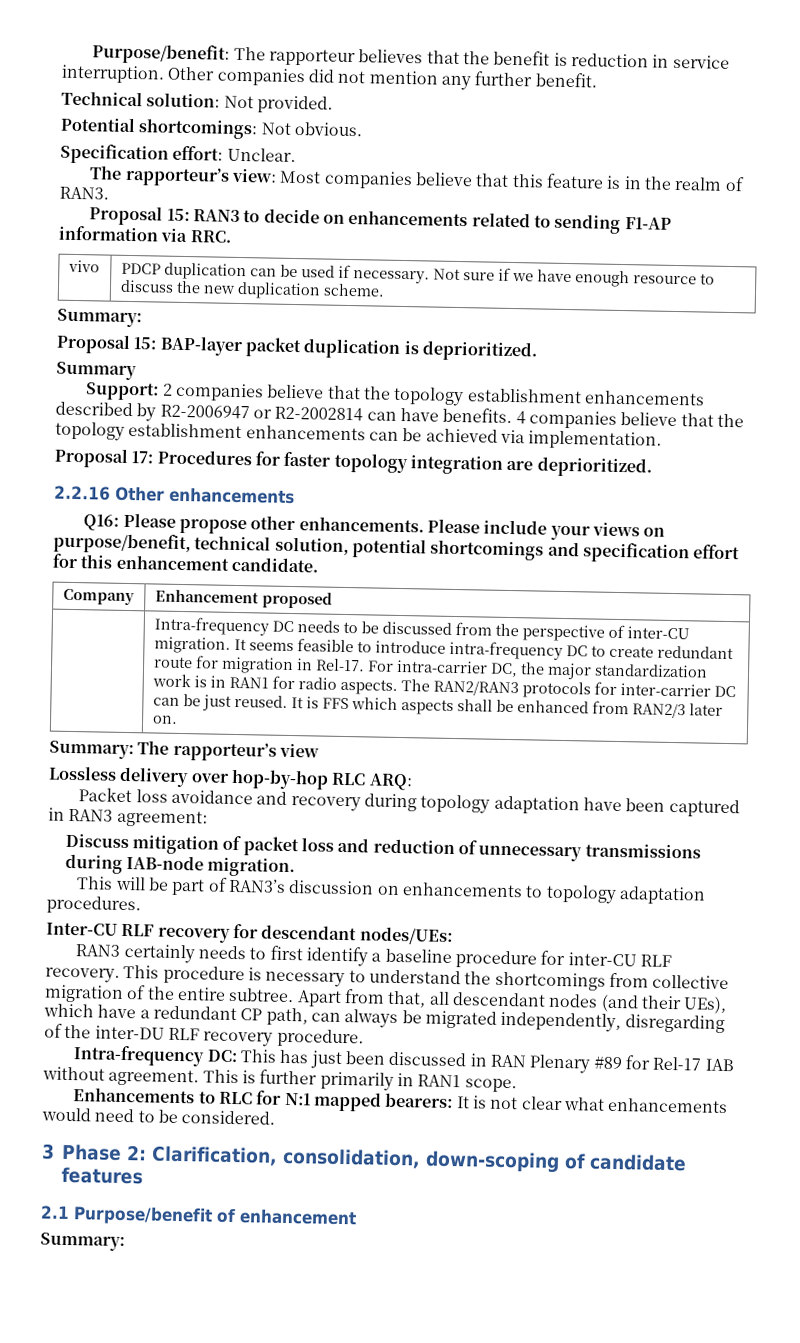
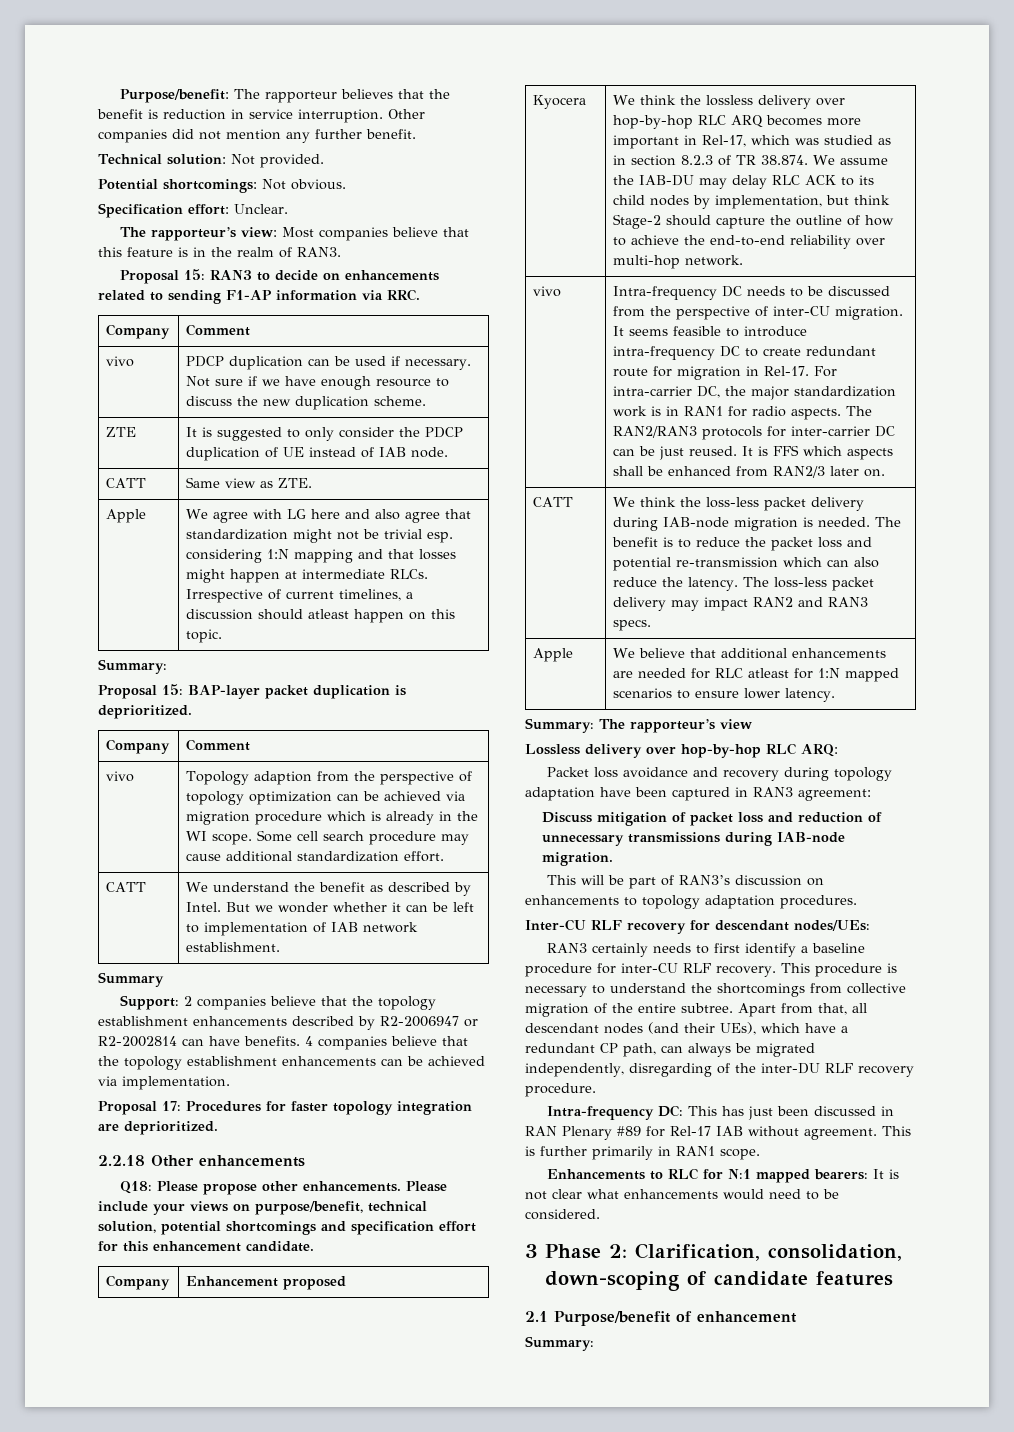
  Proposal 15: RAN3 to decide on enhancements related to sending F1-AP information via RRC.
+ Company | Comment
+ ZTE | It is suggested to only consider the PDCP duplication of UE instead of IAB node.
+ CATT | Same view as ZTE.
+ Apple | We agree with LG here and also agree that standardization might not be trivial esp. considering 1:N mapping and that losses might happen at intermediate RLCs. Irrespective of current timelines, a discussion should atleast happen on this topic.
  Proposal 15: BAP-layer packet duplication is deprioritized.
+ Company | Comment
+ vivo | Topology adaption from the perspective of topology optimization can be achieved via migration procedure which is already in the WI scope. Some cell search procedure may cause additional standardization effort.
+ CATT | We understand the benefit as described by Intel. But we wonder whether it can be left to implementation of IAB network establishment.
- 2.2.16 Other enhancements
+ 2.2.18 Other enhancements
- Q16: Please propose other enhancements.
+ Q18: Please propose other enhancements.
+ Kyocera | We think the lossless delivery over hop-by-hop RLC ARQ becomes more important in Rel-17, which was studied as in section 8.2.3 of TR 38.874. We assume the IAB-DU may delay RLC ACK to its child nodes by implementation, but think Stage-2 should capture the outline of how to achieve the end-to-end reliability over multi-hop network.
+ vivo
+ CATT | We think the loss-less packet delivery during IAB-node migration is needed. The benefit is to reduce the packet loss and potential re-transmission which can also reduce the latency. The loss-less packet delivery may impact RAN2 and RAN3 specs.
+ Apple | We believe that additional enhancements are needed for RLC atleast for 1:N mapped scenarios to ensure lower latency.

